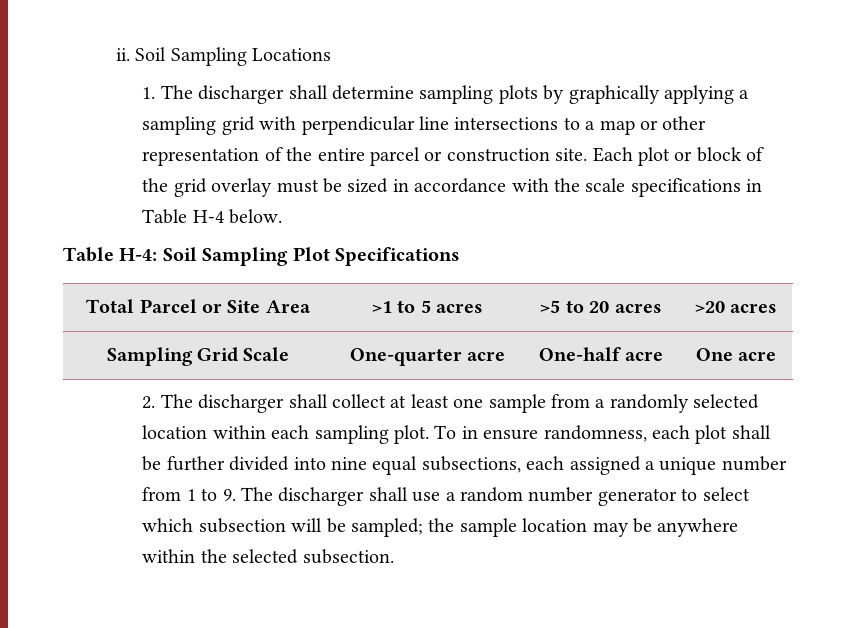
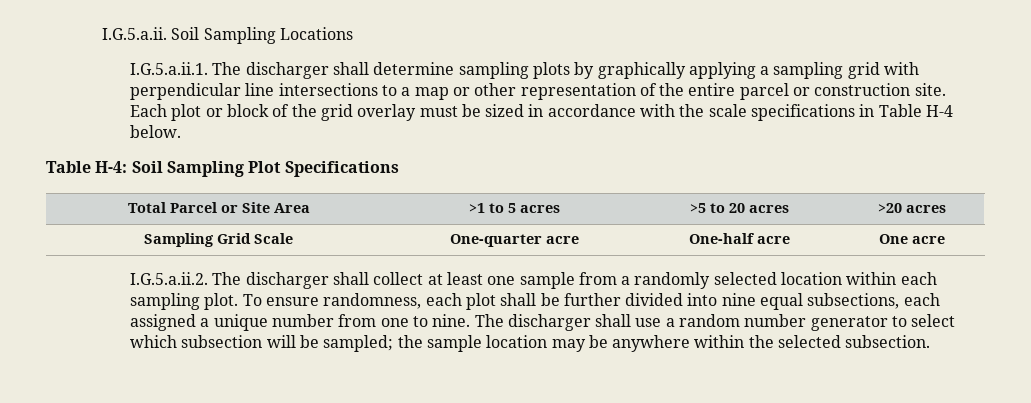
- ii. Soil Sampling Locations
+ I.G.5.a.ii. Soil Sampling Locations
- 1. The discharger shall determine sampling plots by graphically applying a sampling grid with perpendicular line intersections to a map or other representation of the entire parcel or construction site.
+ I.G.5.a.ii.1. The discharger shall determine sampling plots by graphically applying a sampling grid with perpendicular line intersections to a map or other representation of the entire parcel or construction site.
- 2. The discharger shall collect at least one sample from a randomly selected location within each sampling plot.
+ I.G.5.a.ii.2. The discharger shall collect at least one sample from a randomly selected location within each sampling plot.
- To in ensure randomness, each plot shall be further divided into nine equal subsections, each assigned a unique number from 1 to 9. The discharger shall use a random number generator to select which subsection will be sampled; the sample location may be anywhere within the selected subsection.
+ To ensure randomness, each plot shall be further divided into nine equal subsections, each assigned a unique number from one to nine. The discharger shall use a random number generator to select which subsection will be sampled; the sample location may be anywhere within the selected subsection.

